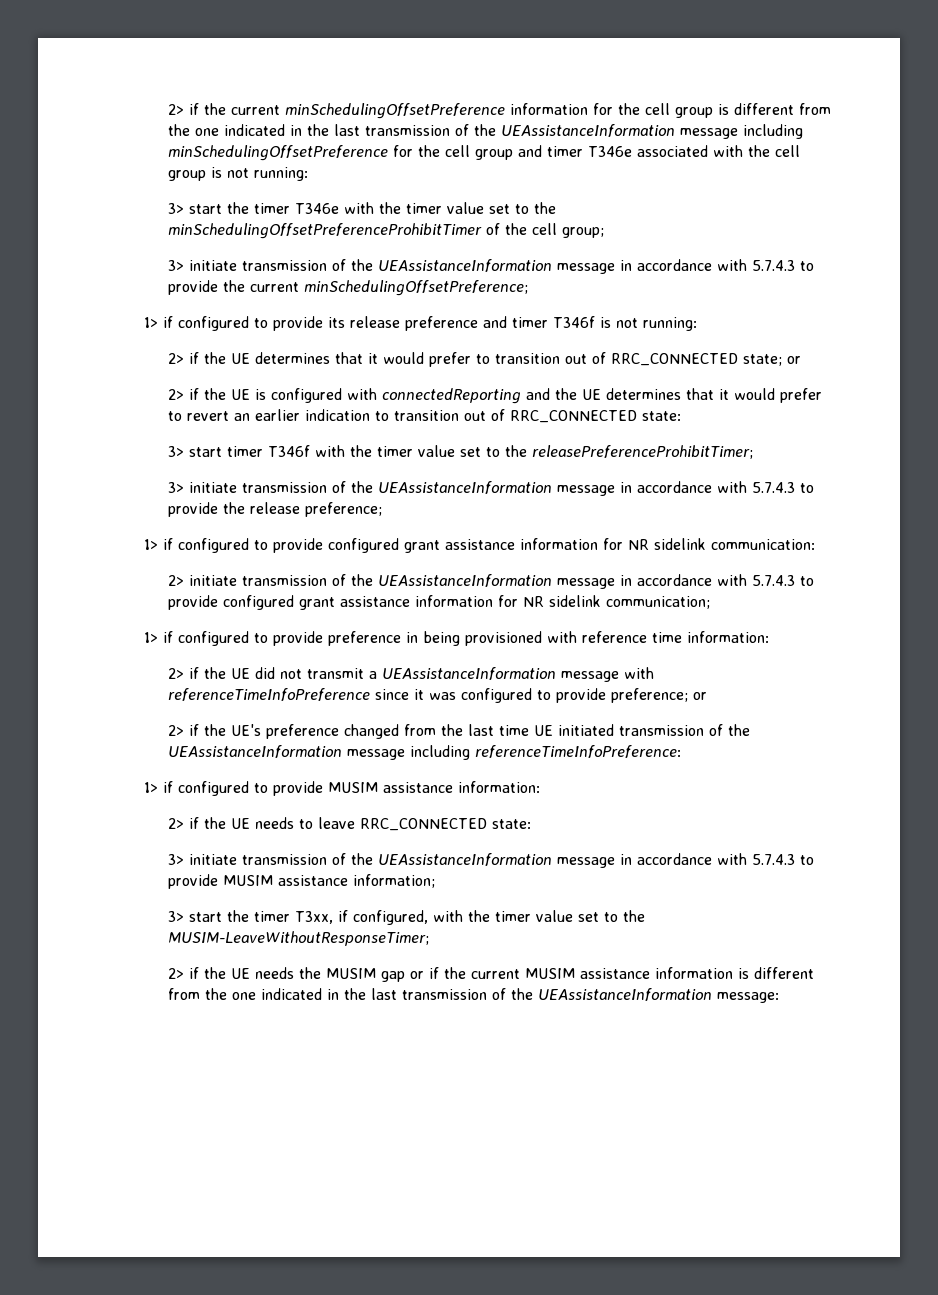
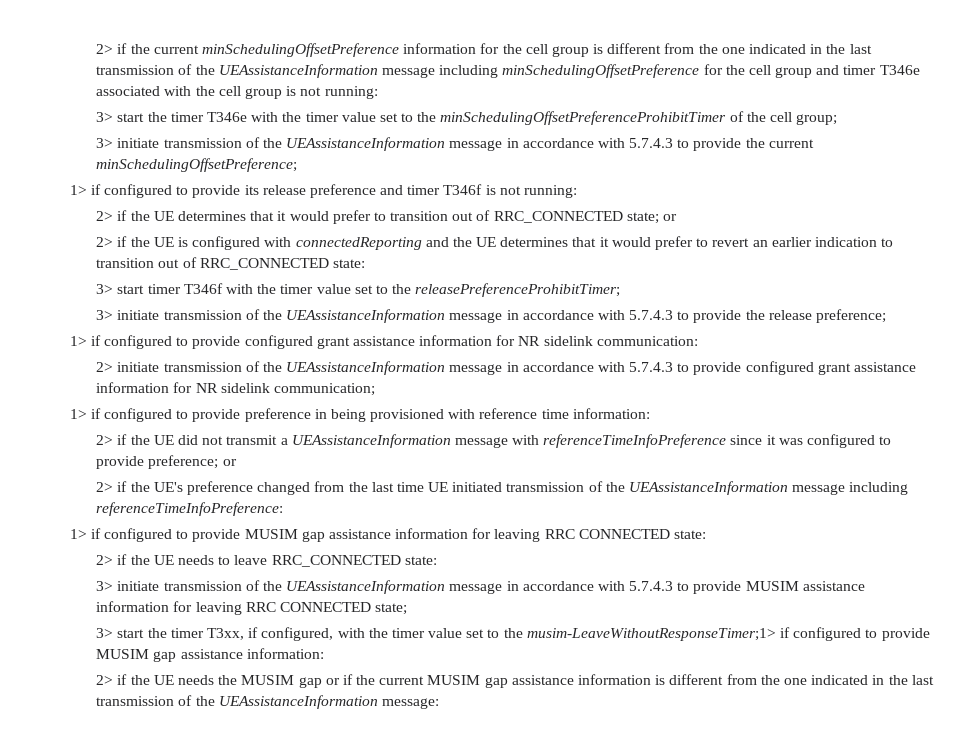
- 1> if configured to provide MUSIM assistance information:
+ 1> if configured to provide MUSIM gap assistance information for leaving RRC CONNECTED state:
- 3> initiate transmission of the UEAssistanceInformation message in accordance with 5.7.4.3 to provide MUSIM assistance information;
+ 3> initiate transmission of the UEAssistanceInformation message in accordance with 5.7.4.3 to provide MUSIM assistance information for leaving RRC CONNECTED state;
- 3> start the timer T3xx, if configured, with the timer value set to the MUSIM-LeaveWithoutResponseTimer;
+ 3> start the timer T3xx, if configured, with the timer value set to the musim-LeaveWithoutResponseTimer;1> if configured to provide MUSIM gap assistance information:
- 2> if the UE needs the MUSIM gap or if the current MUSIM assistance information is different from the one indicated in the last transmission of the UEAssistanceInformation message:
+ 2> if the UE needs the MUSIM gap or if the current MUSIM gap assistance information is different from the one indicated in the last transmission of the UEAssistanceInformation message:

